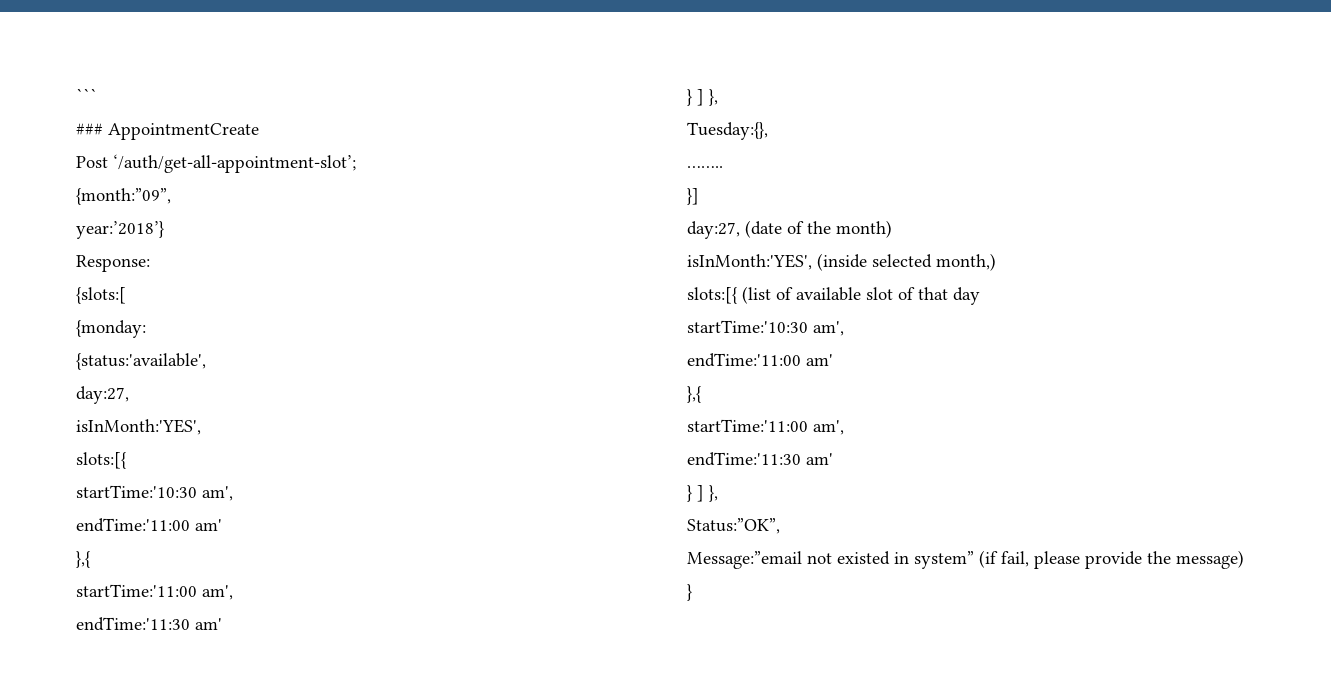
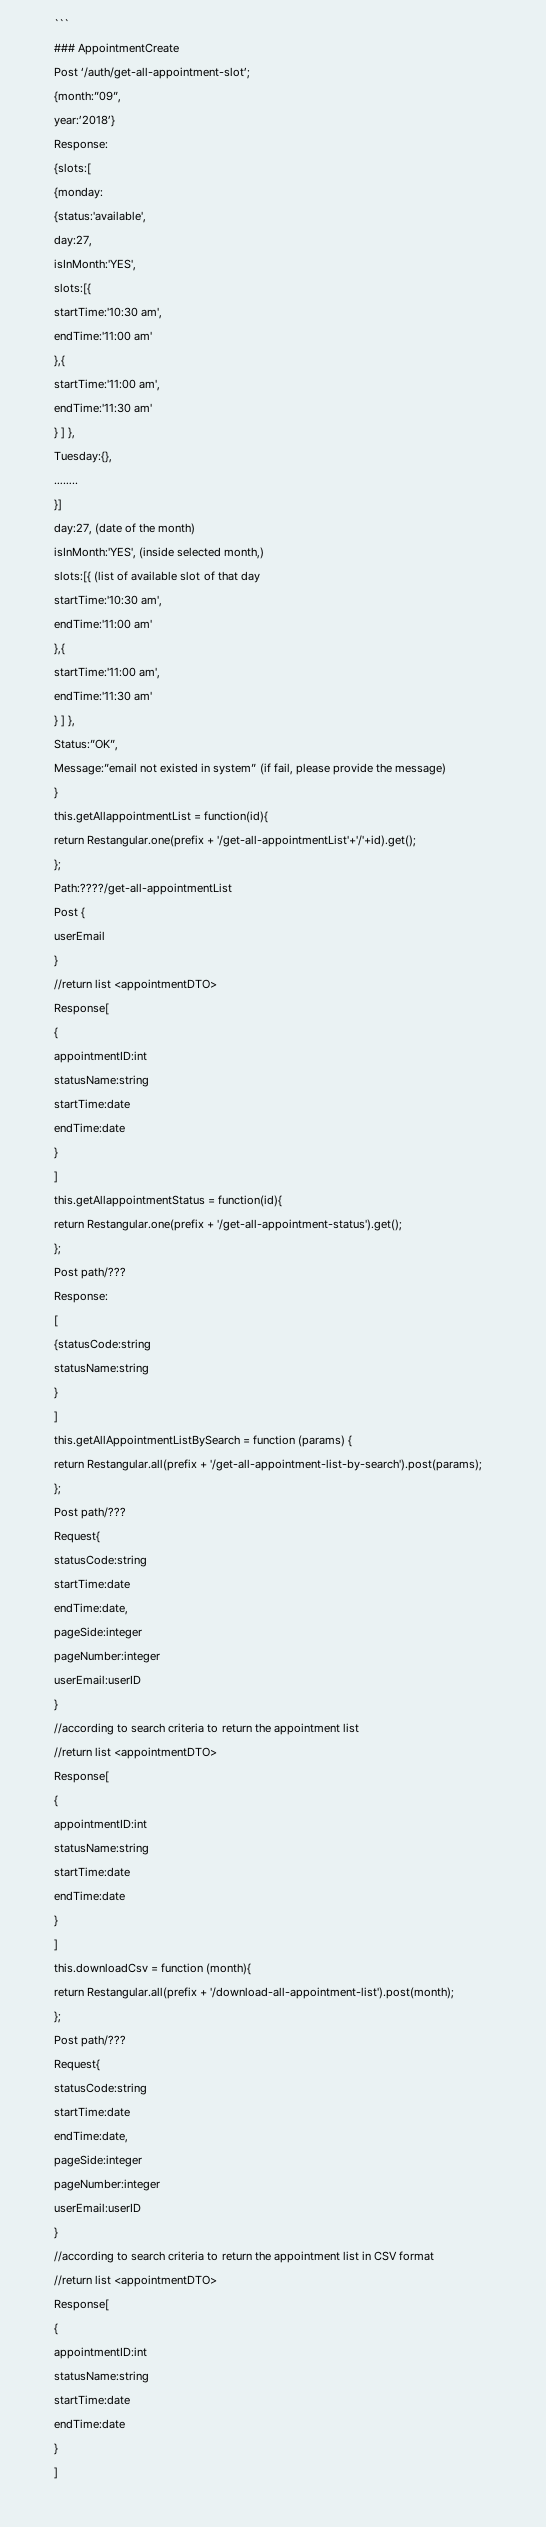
+ this.getAllappointmentList = function(id){
+ return Restangular.one(prefix + '/get-all-appointmentList'+'/'+id).get();
+ };
+ Path:????/get-all-appointmentList
+ Post {
+ userEmail
+ }
+ //return list <appointmentDTO>
+ Response[
+ {
+ appointmentID:int
+ statusName:string
+ startTime:date
+ endTime:date
+ }
+ ]
+ this.getAllappointmentStatus = function(id){
+ return Restangular.one(prefix + '/get-all-appointment-status').get();
+ };
+ Post path/???
+ Response:
+ [
+ {statusCode:string
+ statusName:string
+ }
+ ]
+ this.getAllAppointmentListBySearch = function (params) {
+ return Restangular.all(prefix + '/get-all-appointment-list-by-search').post(params);
+ };
+ Post path/???
+ Request{
+ statusCode:string
+ startTime:date
+ endTime:date,
+ pageSide:integer
+ pageNumber:integer
+ userEmail:userID
+ }
+ //according to search criteria to return the appointment list
+ //return list <appointmentDTO>
+ Response[
+ {
+ appointmentID:int
+ statusName:string
+ startTime:date
+ endTime:date
+ }
+ ]
+ this.downloadCsv = function (month){
+ return Restangular.all(prefix + '/download-all-appointment-list').post(month);
+ };
+ Post path/???
+ Request{
+ statusCode:string
+ startTime:date
+ endTime:date,
+ pageSide:integer
+ pageNumber:integer
+ userEmail:userID
+ }
+ //according to search criteria to return the appointment list in CSV format
+ //return list <appointmentDTO>
+ Response[
+ {
+ appointmentID:int
+ statusName:string
+ startTime:date
+ endTime:date
+ }
+ ]

